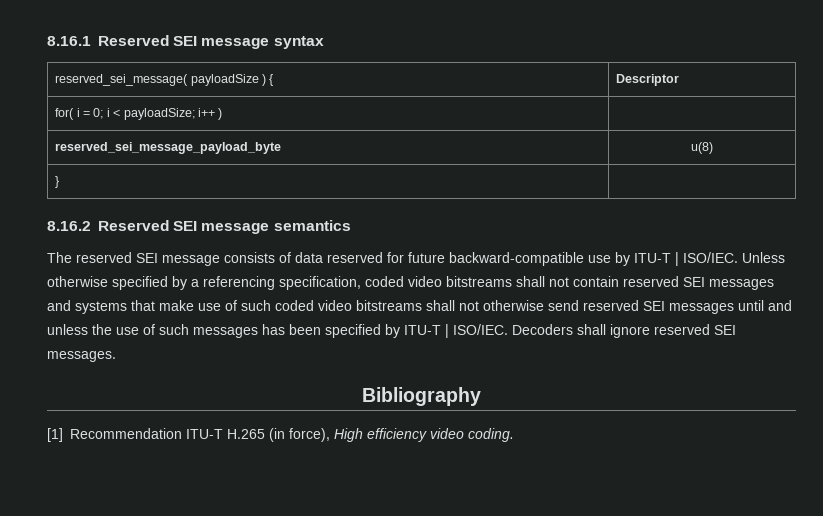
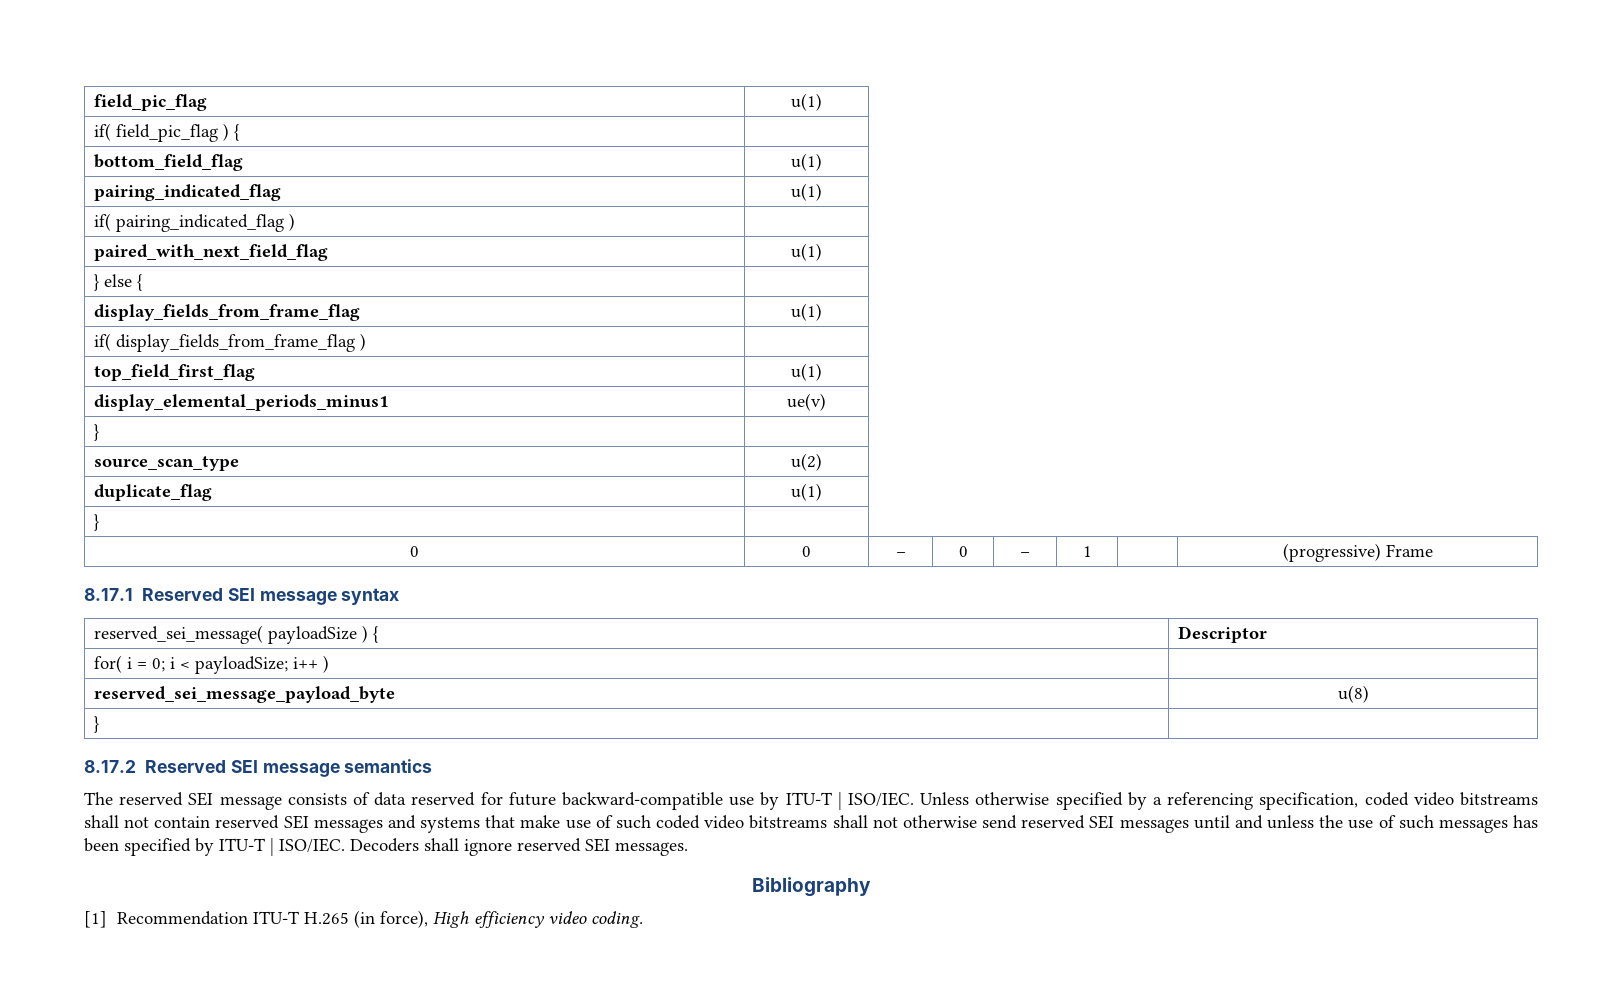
- 8.16.1 Reserved SEI message syntax
+ field_pic_flag | u(1)
+ if( field_pic_flag ) { |
+ bottom_field_flag | u(1)
+ pairing_indicated_flag | u(1)
+ if( pairing_indicated_flag ) |
+ paired_with_next_field_flag | u(1)
+ } else { |
+ display_fields_from_frame_flag | u(1)
+ if( display_fields_from_frame_flag ) |
+ top_field_first_flag | u(1)
+ display_elemental_periods_minus1 | ue(v)
+ } |
+ source_scan_type | u(2)
+ duplicate_flag | u(1)
+ } |
+ 0 | 0 | – | 0 | – | 1 | | (progressive) Frame
+ 8.17.1 Reserved SEI message syntax
- 8.16.2 Reserved SEI message semantics
+ 8.17.2 Reserved SEI message semantics

